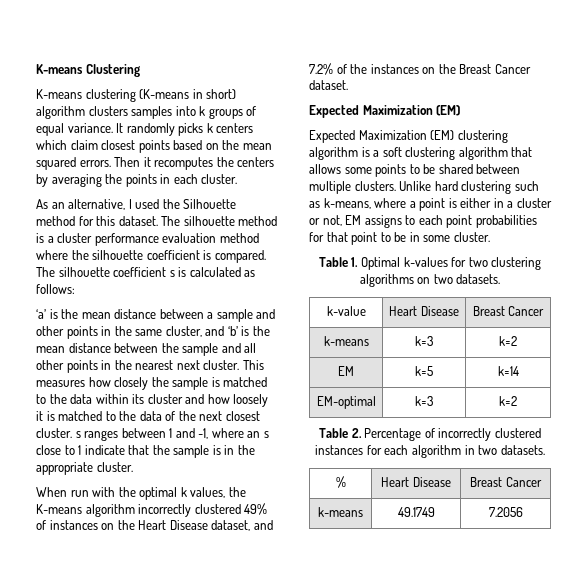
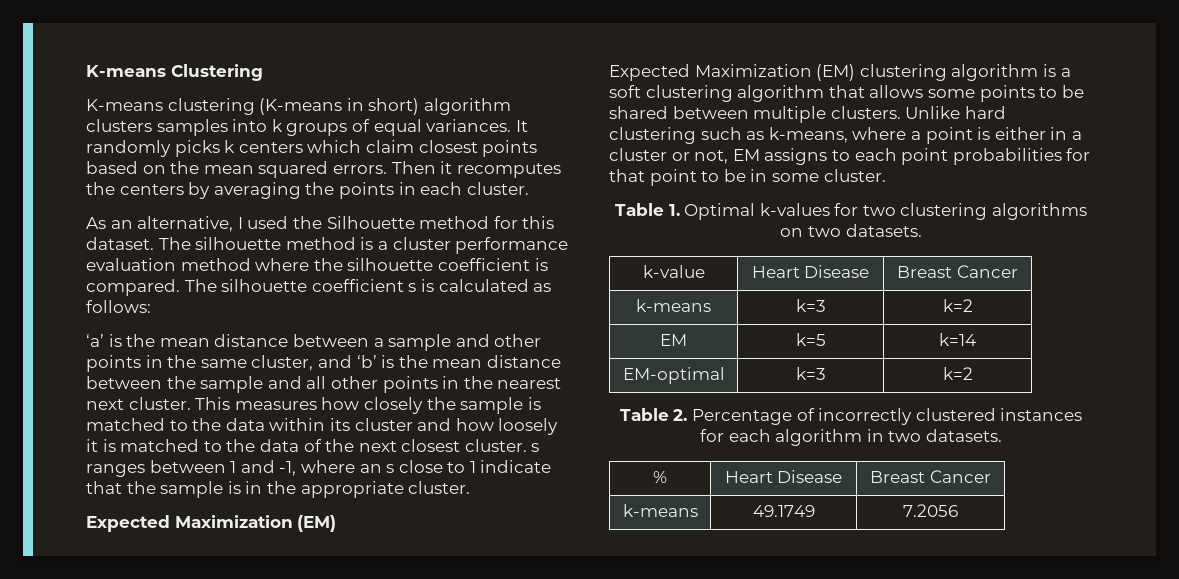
- K-means clustering (K-means in short) algorithm clusters samples into k groups of equal variance.
+ K-means clustering (K-means in short) algorithm clusters samples into k groups of equal variances.
- When run with the optimal k values, the K-means algorithm incorrectly clustered 49% of instances on the Heart Disease dataset, and 7.2% of the instances on the Breast Cancer dataset.

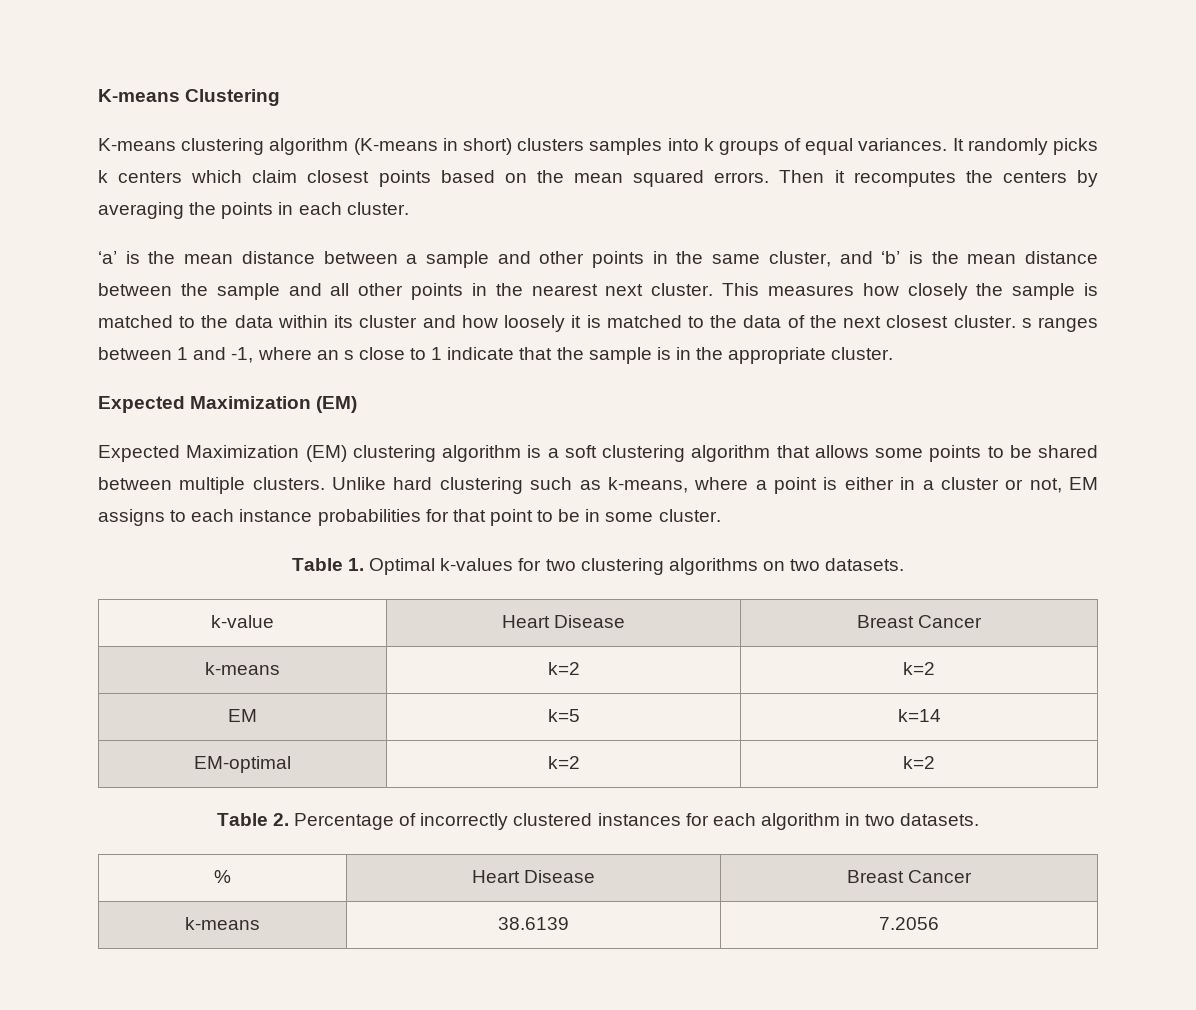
- K-means clustering (K-means in short) algorithm clusters samples into k groups of equal variances.
+ K-means clustering algorithm (K-means in short) clusters samples into k groups of equal variances.
- As an alternative, I used the Silhouette method for this dataset. The silhouette method is a cluster performance evaluation method where the silhouette coefficient is compared. The silhouette coefficient s is calculated as follows:
- Unlike hard clustering such as k-means, where a point is either in a cluster or not, EM assigns to each point probabilities for that point to be in some cluster.
+ Unlike hard clustering such as k-means, where a point is either in a cluster or not, EM assigns to each instance probabilities for that point to be in some cluster.
- k-means | k=3 | k=2
+ k-means | k=2 | k=2
- EM-optimal | k=3 | k=2
+ EM-optimal | k=2 | k=2
- k-means | 49.1749 | 7.2056
+ k-means | 38.6139 | 7.2056

